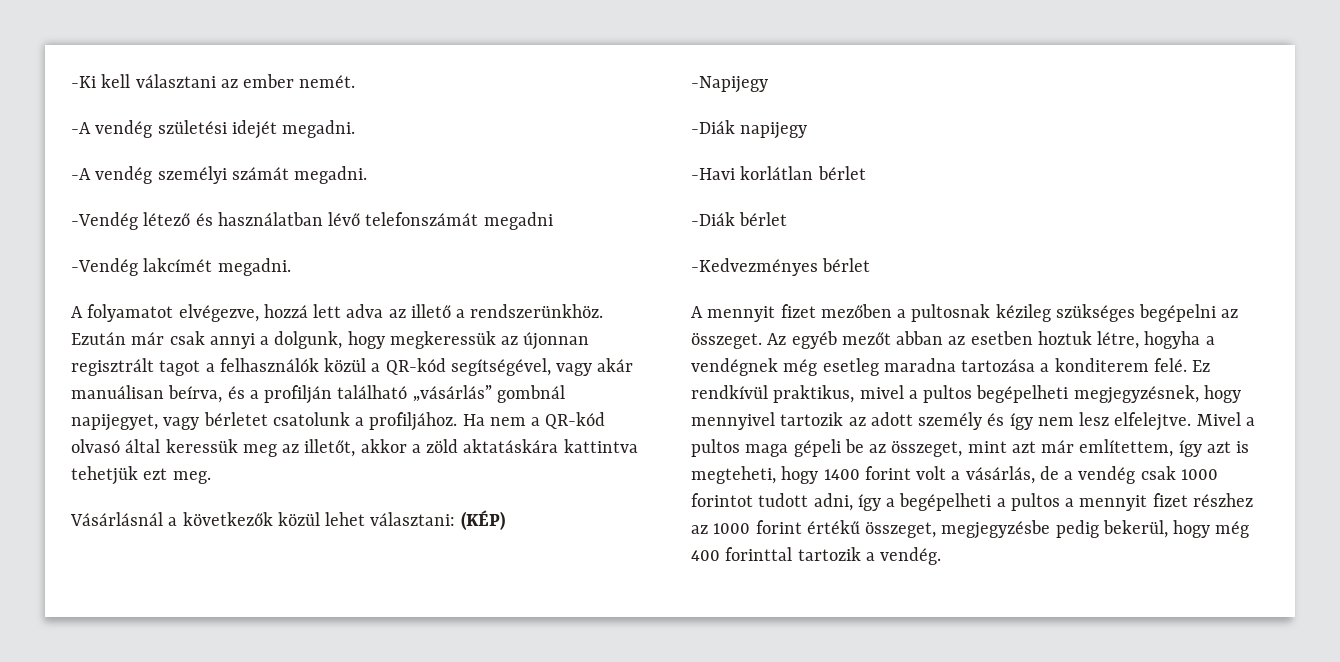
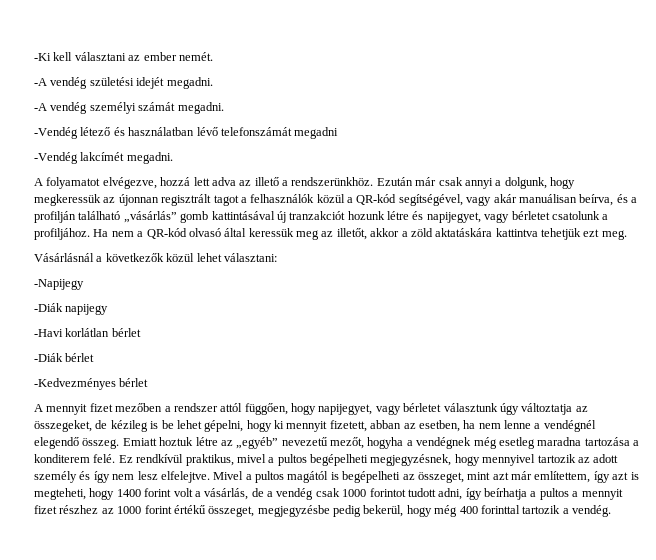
- Ezután már csak annyi a dolgunk, hogy megkeressük az újonnan regisztrált tagot a felhasználók közül a QR-kód segítségével, vagy akár manuálisan beírva, és a profilján található „vásárlás” gombnál napijegyet, vagy bérletet csatolunk a profiljához.
+ Ezután már csak annyi a dolgunk, hogy megkeressük az újonnan regisztrált tagot a felhasználók közül a QR-kód segítségével, vagy akár manuálisan beírva, és a profilján található „vásárlás” gomb kattintásával új tranzakciót hozunk létre és napijegyet, vagy bérletet csatolunk a profiljához.
- Vásárlásnál a következők közül lehet választani: (KÉP)
+ Vásárlásnál a következők közül lehet választani:
- A mennyit fizet mezőben a pultosnak kézileg szükséges begépelni az összeget. Az egyéb mezőt abban az esetben hoztuk létre, hogyha a vendégnek még esetleg maradna tartozása a konditerem felé.
+ A mennyit fizet mezőben a rendszer attól függően, hogy napijegyet, vagy bérletet választunk úgy változtatja az összegeket, de kézileg is be lehet gépelni, hogy ki mennyit fizetett, abban az esetben, ha nem lenne a vendégnél elegendő összeg. Emiatt hoztuk létre az „egyéb” nevezetű mezőt, hogyha a vendégnek még esetleg maradna tartozása a konditerem felé.
- Mivel a pultos maga gépeli be az összeget, mint azt már említettem, így azt is megteheti, hogy 1400 forint volt a vásárlás, de a vendég csak 1000 forintot tudott adni, így a begépelheti a pultos a mennyit fizet részhez az 1000 forint értékű összeget, megjegyzésbe pedig bekerül, hogy még 400 forinttal tartozik a vendég.
+ Mivel a pultos magától is begépelheti az összeget, mint azt már említettem, így azt is megteheti, hogy 1400 forint volt a vásárlás, de a vendég csak 1000 forintot tudott adni, így beírhatja a pultos a mennyit fizet részhez az 1000 forint értékű összeget, megjegyzésbe pedig bekerül, hogy még 400 forinttal tartozik a vendég.

